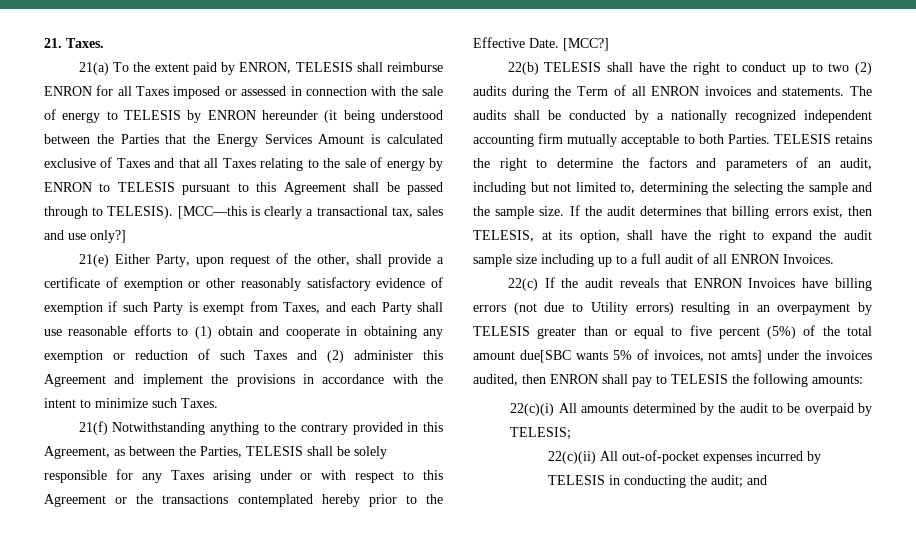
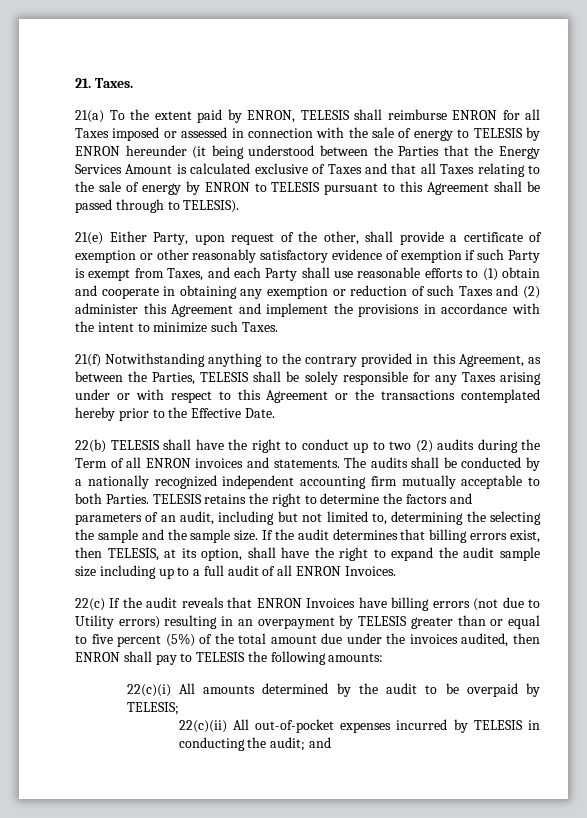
- [MCC—this is clearly a transactional tax, sales and use only?]
- [MCC?]
- 22(c) If the audit reveals that ENRON Invoices have billing errors (not due to Utility errors) resulting in an overpayment by TELESIS greater than or equal to five percent (5%) of the total amount due[SBC wants 5% of invoices, not amts] under the invoices audited, then ENRON shall pay to TELESIS the following amounts:
+ 22(c) If the audit reveals that ENRON Invoices have billing errors (not due to Utility errors) resulting in an overpayment by TELESIS greater than or equal to five percent (5%) of the total amount due under the invoices audited, then ENRON shall pay to TELESIS the following amounts:

